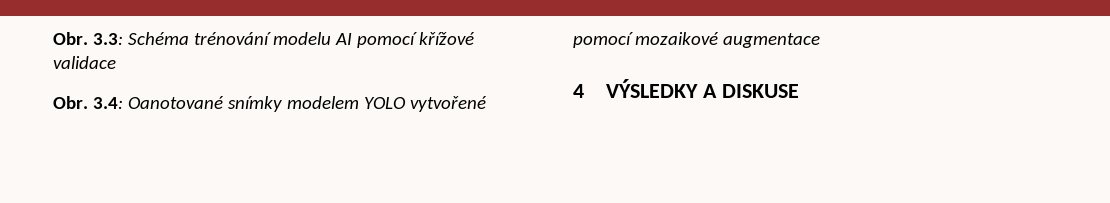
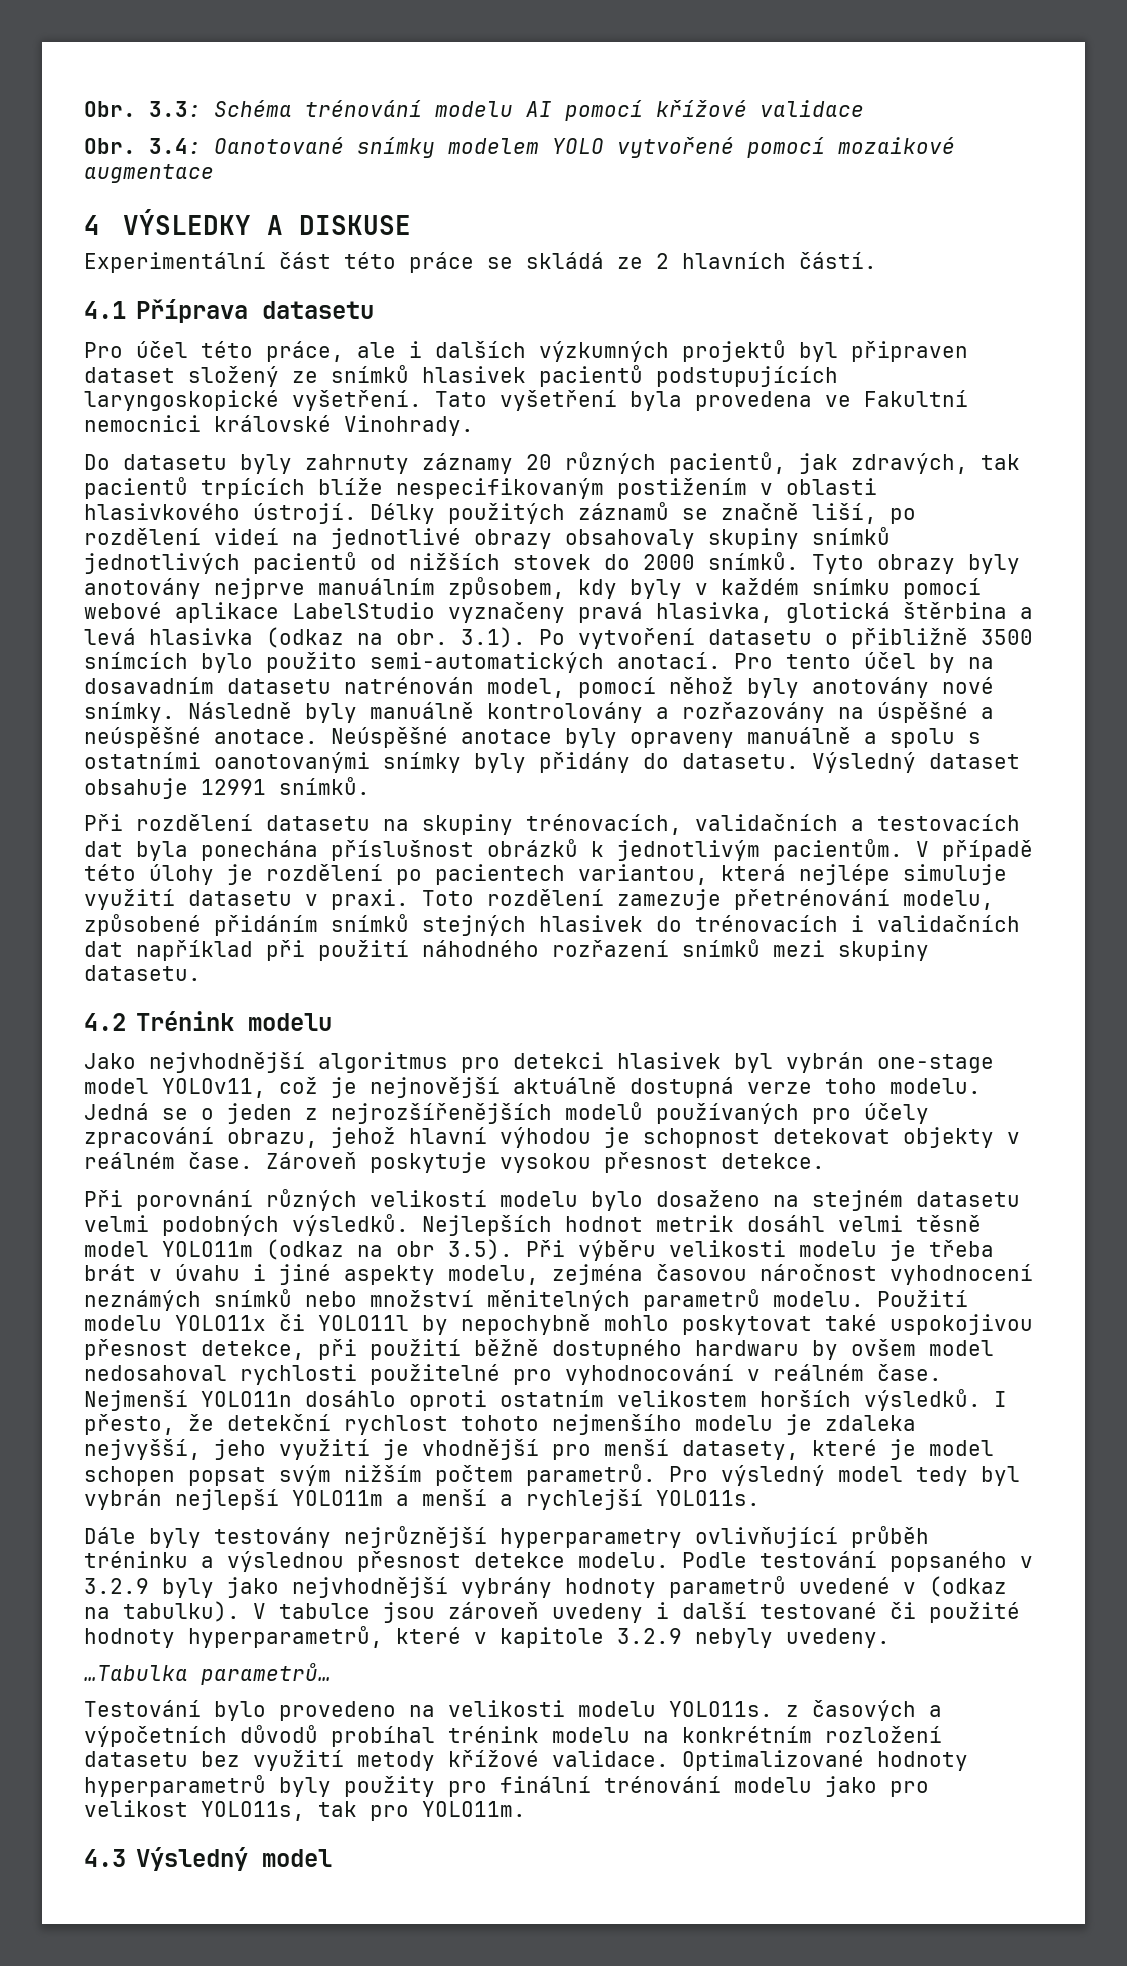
+ Experimentální část této práce se skládá ze 2 hlavních částí.
+ 4.1 Příprava datasetu
+ Pro účel této práce, ale i dalších výzkumných projektů byl připraven dataset složený ze snímků hlasivek pacientů podstupujících laryngoskopické vyšetření. Tato vyšetření byla provedena ve Fakultní nemocnici královské Vinohrady.
+ Do datasetu byly zahrnuty záznamy 20 různých pacientů, jak zdravých, tak pacientů trpících blíže nespecifikovaným postižením v oblasti hlasivkového ústrojí. Délky použitých záznamů se značně liší, po rozdělení videí na jednotlivé obrazy obsahovaly skupiny snímků jednotlivých pacientů od nižších stovek do 2000 snímků. Tyto obrazy byly anotovány nejprve manuálním způsobem, kdy byly v každém snímku pomocí webové aplikace LabelStudio vyznačeny pravá hlasivka, glotická štěrbina a levá hlasivka (odkaz na obr. 3.1). Po vytvoření datasetu o přibližně 3500 snímcích bylo použito semi-automatických anotací. Pro tento účel by na dosavadním datasetu natrénován model, pomocí něhož byly anotovány nové snímky. Následně byly manuálně kontrolovány a rozřazovány na úspěšné a neúspěšné anotace. Neúspěšné anotace byly opraveny manuálně a spolu s ostatními oanotovanými snímky byly přidány do datasetu. Výsledný dataset obsahuje 12991 snímků.
+ Při rozdělení datasetu na skupiny trénovacích, validačních a testovacích dat byla ponechána příslušnost obrázků k jednotlivým pacientům. V případě této úlohy je rozdělení po pacientech variantou, která nejlépe simuluje využití datasetu v praxi. Toto rozdělení zamezuje přetrénování modelu, způsobené přidáním snímků stejných hlasivek do trénovacích i validačních dat například při použití náhodného rozřazení snímků mezi skupiny datasetu.
+ 4.2 Trénink modelu
+ Jako nejvhodnější algoritmus pro detekci hlasivek byl vybrán one-stage model YOLOv11, což je nejnovější aktuálně dostupná verze toho modelu. Jedná se o jeden z nejrozšířenějších modelů používaných pro účely zpracování obrazu, jehož hlavní výhodou je schopnost detekovat objekty v reálném čase. Zároveň poskytuje vysokou přesnost detekce.
+ Při porovnání různých velikostí modelu bylo dosaženo na stejném datasetu velmi podobných výsledků. Nejlepších hodnot metrik dosáhl velmi těsně model YOLO11m (odkaz na obr 3.5). Při výběru velikosti modelu je třeba brát v úvahu i jiné aspekty modelu, zejména časovou náročnost vyhodnocení neznámých snímků nebo množství měnitelných parametrů modelu. Použití modelu YOLO11x či YOLO11l by nepochybně mohlo poskytovat také uspokojivou přesnost detekce, při použití běžně dostupného hardwaru by ovšem model nedosahoval rychlosti použitelné pro vyhodnocování v reálném čase. Nejmenší YOLO11n dosáhlo oproti ostatním velikostem horších výsledků. I přesto, že detekční rychlost tohoto nejmenšího modelu je zdaleka nejvyšší, jeho využití je vhodnější pro menší datasety, které je model schopen popsat svým nižším počtem parametrů. Pro výsledný model tedy byl vybrán nejlepší YOLO11m a menší a rychlejší YOLO11s.
+ Dále byly testovány nejrůznější hyperparametry ovlivňující průběh tréninku a výslednou přesnost detekce modelu. Podle testování popsaného v 3.2.9 byly jako nejvhodnější vybrány hodnoty parametrů uvedené v (odkaz na tabulku). V tabulce jsou zároveň uvedeny i další testované či použité hodnoty hyperparametrů, které v kapitole 3.2.9 nebyly uvedeny.
+ …Tabulka parametrů…
+ Testování bylo provedeno na velikosti modelu YOLO11s. z časových a výpočetních důvodů probíhal trénink modelu na konkrétním rozložení datasetu bez využití metody křížové validace. Optimalizované hodnoty hyperparametrů byly použity pro finální trénování modelu jako pro velikost YOLO11s, tak pro YOLO11m.
+ 4.3 Výsledný model

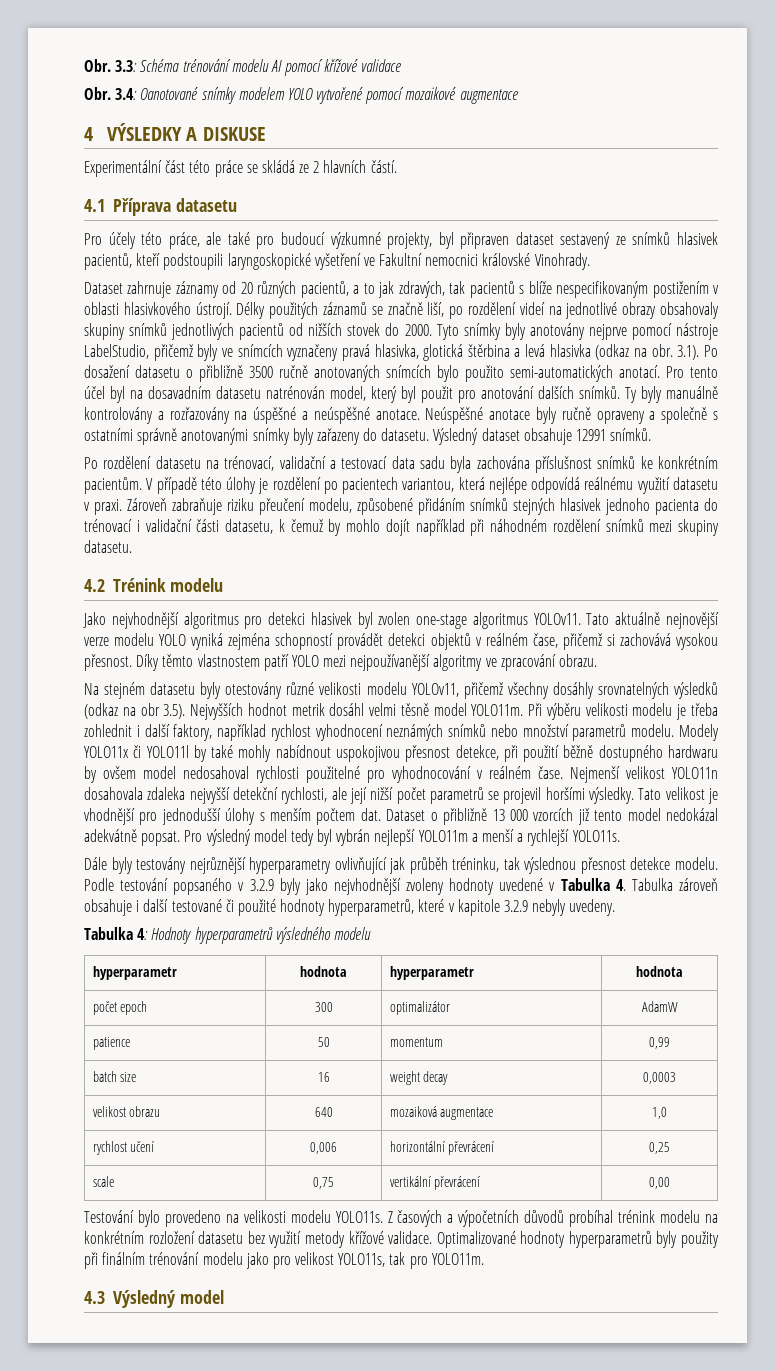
- Pro účel této práce, ale i dalších výzkumných projektů byl připraven dataset složený ze snímků hlasivek pacientů podstupujících laryngoskopické vyšetření. Tato vyšetření byla provedena ve Fakultní nemocnici královské Vinohrady.
+ Pro účely této práce, ale také pro budoucí výzkumné projekty, byl připraven dataset sestavený ze snímků hlasivek pacientů, kteří podstoupili laryngoskopické vyšetření ve Fakultní nemocnici královské Vinohrady.
- Do datasetu byly zahrnuty záznamy 20 různých pacientů, jak zdravých, tak pacientů trpících blíže nespecifikovaným postižením v oblasti hlasivkového ústrojí.
+ Dataset zahrnuje záznamy od 20 různých pacientů, a to jak zdravých, tak pacientů s blíže nespecifikovaným postižením v oblasti hlasivkového ústrojí.
- Délky použitých záznamů se značně liší, po rozdělení videí na jednotlivé obrazy obsahovaly skupiny snímků jednotlivých pacientů od nižších stovek do 2000 snímků. Tyto obrazy byly anotovány nejprve manuálním způsobem, kdy byly v každém snímku pomocí webové aplikace LabelStudio vyznačeny pravá hlasivka, glotická štěrbina a levá hlasivka (odkaz na obr.
+ Délky použitých záznamů se značně liší, po rozdělení videí na jednotlivé obrazy obsahovaly skupiny snímků jednotlivých pacientů od nižších stovek do 2000. Tyto snímky byly anotovány nejprve pomocí nástroje LabelStudio, přičemž byly ve snímcích vyznačeny pravá hlasivka, glotická štěrbina a levá hlasivka (odkaz na obr.
- 3.1). Po vytvoření datasetu o přibližně 3500 snímcích bylo použito semi-automatických anotací.
+ 3.1). Po dosažení datasetu o přibližně 3500 ručně anotovaných snímcích bylo použito semi-automatických anotací.
- Pro tento účel by na dosavadním datasetu natrénován model, pomocí něhož byly anotovány nové snímky. Následně byly manuálně kontrolovány a rozřazovány na úspěšné a neúspěšné anotace.
+ Pro tento účel byl na dosavadním datasetu natrénován model, který byl použit pro anotování dalších snímků. Ty byly manuálně kontrolovány a rozřazovány na úspěšné a neúspěšné anotace.
- Neúspěšné anotace byly opraveny manuálně a spolu s ostatními oanotovanými snímky byly přidány do datasetu.
+ Neúspěšné anotace byly ručně opraveny a společně s ostatními správně anotovanými snímky byly zařazeny do datasetu.
- Při rozdělení datasetu na skupiny trénovacích, validačních a testovacích dat byla ponechána příslušnost obrázků k jednotlivým pacientům.
+ Po rozdělení datasetu na trénovací, validační a testovací data sadu byla zachována příslušnost snímků ke konkrétním pacientům.
- V případě této úlohy je rozdělení po pacientech variantou, která nejlépe simuluje využití datasetu v praxi.
+ V případě této úlohy je rozdělení po pacientech variantou, která nejlépe odpovídá reálnému využití datasetu v praxi.
- Toto rozdělení zamezuje přetrénování modelu, způsobené přidáním snímků stejných hlasivek do trénovacích i validačních dat například při použití náhodného rozřazení snímků mezi skupiny datasetu.
+ Zároveň zabraňuje riziku přeučení modelu, způsobené přidáním snímků stejných hlasivek jednoho pacienta do trénovací i validační části datasetu, k čemuž by mohlo dojít například při náhodném rozdělení snímků mezi skupiny datasetu.
- Jako nejvhodnější algoritmus pro detekci hlasivek byl vybrán one-stage model YOLOv11, což je nejnovější aktuálně dostupná verze toho modelu. Jedná se o jeden z nejrozšířenějších modelů používaných pro účely zpracování obrazu, jehož hlavní výhodou je schopnost detekovat objekty v reálném čase. Zároveň poskytuje vysokou přesnost detekce.
- Při porovnání různých velikostí modelu bylo dosaženo na stejném datasetu velmi podobných výsledků. Nejlepších hodnot metrik dosáhl velmi těsně model YOLO11m (odkaz na obr 3.5). Při výběru velikosti modelu je třeba brát v úvahu i jiné aspekty modelu, zejména časovou náročnost vyhodnocení neznámých snímků nebo množství měnitelných parametrů modelu.
+ Jako nejvhodnější algoritmus pro detekci hlasivek byl zvolen one-stage algoritmus YOLOv11. Tato aktuálně nejnovější verze modelu YOLO vyniká zejména schopností provádět detekci objektů v reálném čase, přičemž si zachovává vysokou přesnost. Díky těmto vlastnostem patří YOLO mezi nejpoužívanější algoritmy ve zpracování obrazu.
+ Na stejném datasetu byly otestovány různé velikosti modelu YOLOv11, přičemž všechny dosáhly srovnatelných výsledků (odkaz na obr 3.5). Nejvyšších hodnot metrik dosáhl velmi těsně model YOLO11m. Při výběru velikosti modelu je třeba zohlednit i další faktory, například rychlost vyhodnocení neznámých snímků nebo množství parametrů modelu.
- Použití modelu YOLO11x či YOLO11l by nepochybně mohlo poskytovat také uspokojivou přesnost detekce, při použití běžně dostupného hardwaru by ovšem model nedosahoval rychlosti použitelné pro vyhodnocování v reálném čase.
+ Modely YOLO11x či YOLO11l by také mohly nabídnout uspokojivou přesnost detekce, při použití běžně dostupného hardwaru by ovšem model nedosahoval rychlosti použitelné pro vyhodnocování v reálném čase.
- Nejmenší YOLO11n dosáhlo oproti ostatním velikostem horších výsledků. I přesto, že detekční rychlost tohoto nejmenšího modelu je zdaleka nejvyšší, jeho využití je vhodnější pro menší datasety, které je model schopen popsat svým nižším počtem parametrů.
+ Nejmenší velikost YOLO11n dosahovala zdaleka nejvyšší detekční rychlosti, ale její nižší počet parametrů se projevil horšími výsledky. Tato velikost je vhodnější pro jednodušší úlohy s menším počtem dat. Dataset o přibližně 13 000 vzorcích již tento model nedokázal adekvátně popsat.
- Dále byly testovány nejrůznější hyperparametry ovlivňující průběh tréninku a výslednou přesnost detekce modelu.
+ Dále byly testovány nejrůznější hyperparametry ovlivňující jak průběh tréninku, tak výslednou přesnost detekce modelu.
- Podle testování popsaného v 3.2.9 byly jako nejvhodnější vybrány hodnoty parametrů uvedené v (odkaz na tabulku). V tabulce jsou zároveň uvedeny i další testované či použité hodnoty hyperparametrů, které v kapitole 3.2.9 nebyly uvedeny.
+ Podle testování popsaného v 3.2.9 byly jako nejvhodnější zvoleny hodnoty uvedené v Tabulka 4. Tabulka zároveň obsahuje i další testované či použité hodnoty hyperparametrů, které v kapitole 3.2.9 nebyly uvedeny.
- …Tabulka parametrů…
+ Tabulka 4: Hodnoty hyperparametrů výsledného modelu
+ hyperparametr | hodnota | hyperparametr | hodnota
+ počet epoch | 300 | optimalizátor | AdamW
+ patience | 50 | momentum | 0,99
+ batch size | 16 | weight decay | 0,0003
+ velikost obrazu | 640 | mozaiková augmentace | 1,0
+ rychlost učení | 0,006 | horizontální převrácení | 0,25
+ scale | 0,75 | vertikální převrácení | 0,00
- Testování bylo provedeno na velikosti modelu YOLO11s. z časových a výpočetních důvodů probíhal trénink modelu na konkrétním rozložení datasetu bez využití metody křížové validace.
+ Testování bylo provedeno na velikosti modelu YOLO11s. Z časových a výpočetních důvodů probíhal trénink modelu na konkrétním rozložení datasetu bez využití metody křížové validace.
- Optimalizované hodnoty hyperparametrů byly použity pro finální trénování modelu jako pro velikost YOLO11s, tak pro YOLO11m.
+ Optimalizované hodnoty hyperparametrů byly použity při finálním trénování modelu jako pro velikost YOLO11s, tak pro YOLO11m.

